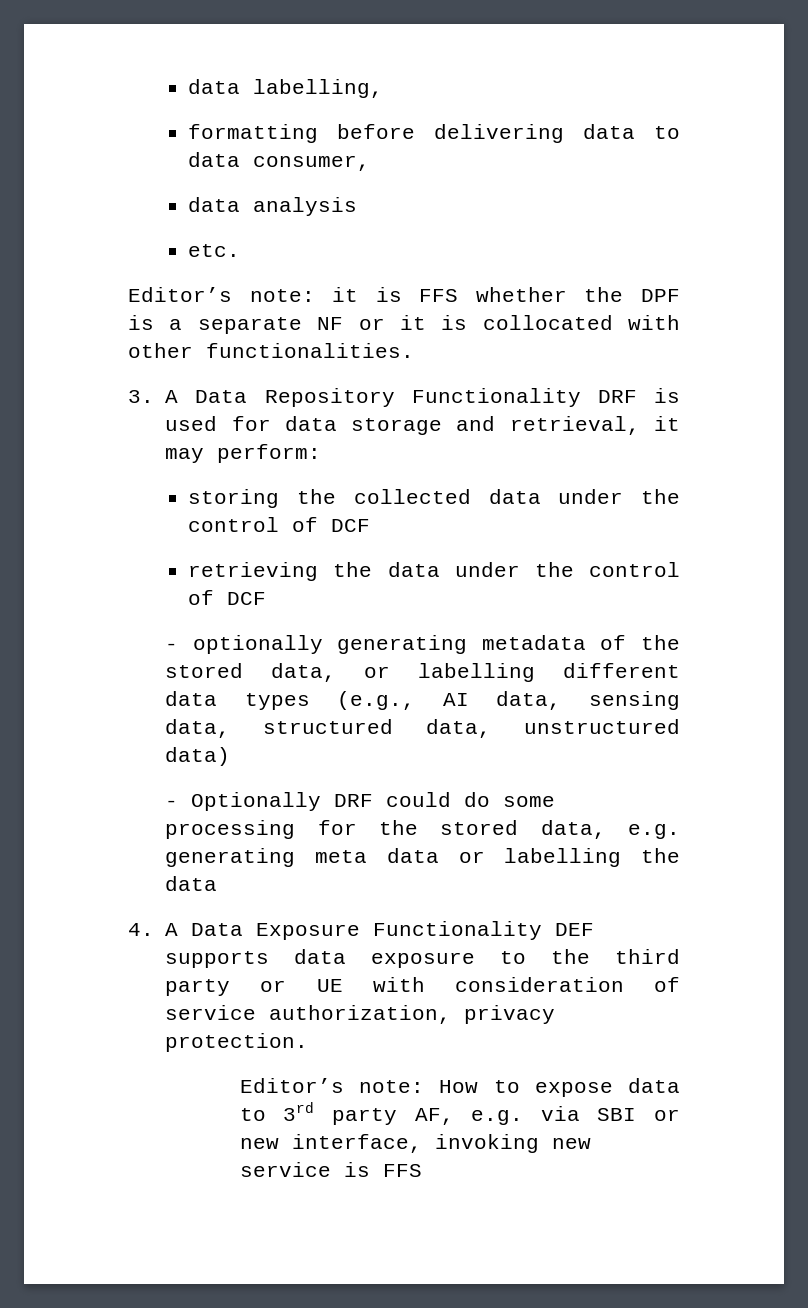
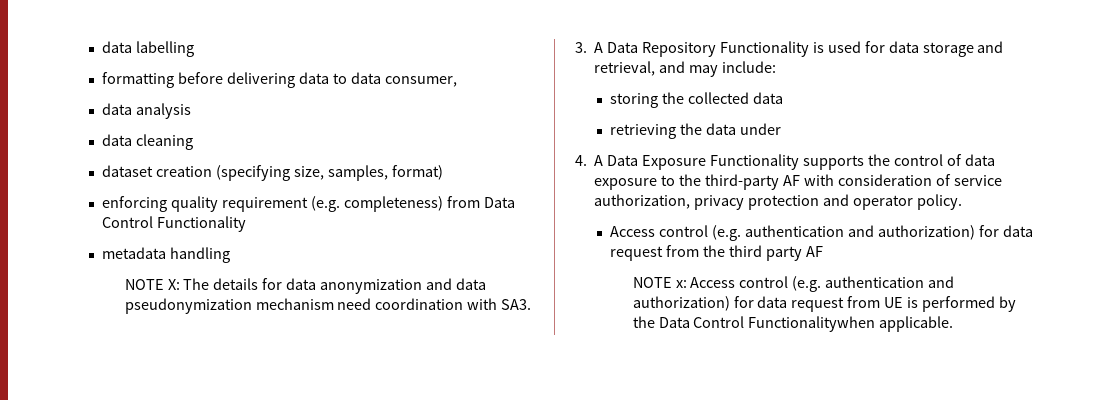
- data labelling,
+ data labelling
- etc.
- Editor’s note: it is FFS whether the DPF is a separate NF or it is collocated with other functionalities.
+ data cleaning
+ dataset creation (specifying size, samples, format)
+ enforcing quality requirement (e.g. completeness) from Data Control Functionality
+ metadata handling
+ NOTE X: The details for data anonymization and data pseudonymization mechanism need coordination with SA3.
- 3. A Data Repository Functionality DRF is used for data storage and retrieval, it may perform:
+ 3. A Data Repository Functionality is used for data storage and retrieval, and may include:
- storing the collected data under the control of DCF
+ storing the collected data
- retrieving the data under the control of DCF
- - optionally generating metadata of the stored data, or labelling different data types (e.g., AI data, sensing data, structured data, unstructured data)
- - Optionally DRF could do some processing for the stored data, e.g. generating meta data or labelling the data
+ retrieving the data under
- 4. A Data Exposure Functionality DEF supports data exposure to the third party or UE with consideration of service authorization, privacy protection.
- Editor’s note: How to expose data to 3rd party AF, e.g. via SBI or new interface, invoking new service is FFS
+ 4. A Data Exposure Functionality supports the control of data exposure to the third-party AF with consideration of service authorization, privacy protection and operator policy.
+ Access control (e.g. authentication and authorization) for data request from the third party AF
+ NOTE x: Access control (e.g. authentication and authorization) for data request from UE is performed by the Data Control Functionalitywhen applicable.

